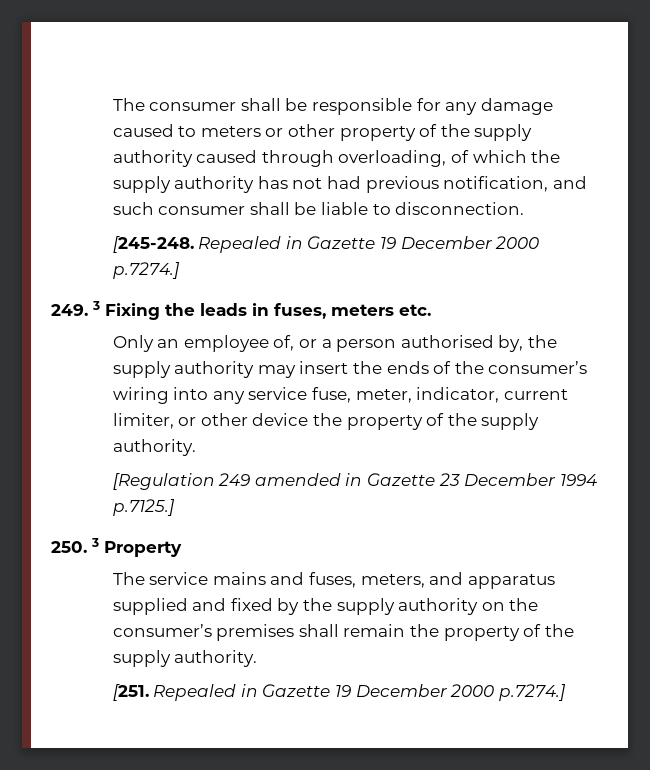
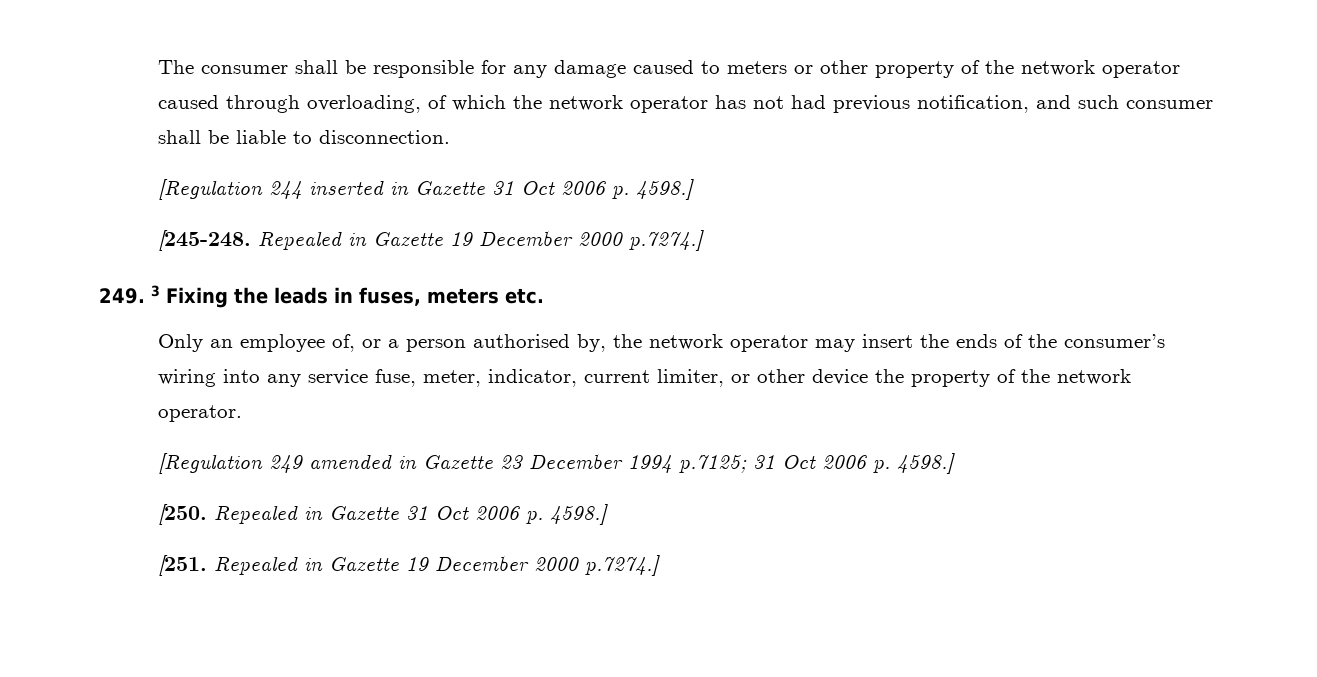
- The consumer shall be responsible for any damage caused to meters or other property of the supply authority caused through overloading, of which the supply authority has not had previous notification, and such consumer shall be liable to disconnection.
+ The consumer shall be responsible for any damage caused to meters or other property of the network operator caused through overloading, of which the network operator has not had previous notification, and such consumer shall be liable to disconnection.
+ [Regulation 244 inserted in Gazette 31 Oct 2006 p. 4598.]
- Only an employee of, or a person authorised by, the supply authority may insert the ends of the consumer’s wiring into any service fuse, meter, indicator, current limiter, or other device the property of the supply authority.
+ Only an employee of, or a person authorised by, the network operator may insert the ends of the consumer’s wiring into any service fuse, meter, indicator, current limiter, or other device the property of the network operator.
- [Regulation 249 amended in Gazette 23 December 1994 p.7125.]
- 250. 3 Property
- The service mains and fuses, meters, and apparatus supplied and fixed by the supply authority on the consumer’s premises shall remain the property of the supply authority.
+ [Regulation 249 amended in Gazette 23 December 1994 p.7125; 31 Oct 2006 p. 4598.]
+ [250. Repealed in Gazette 31 Oct 2006 p. 4598.]

